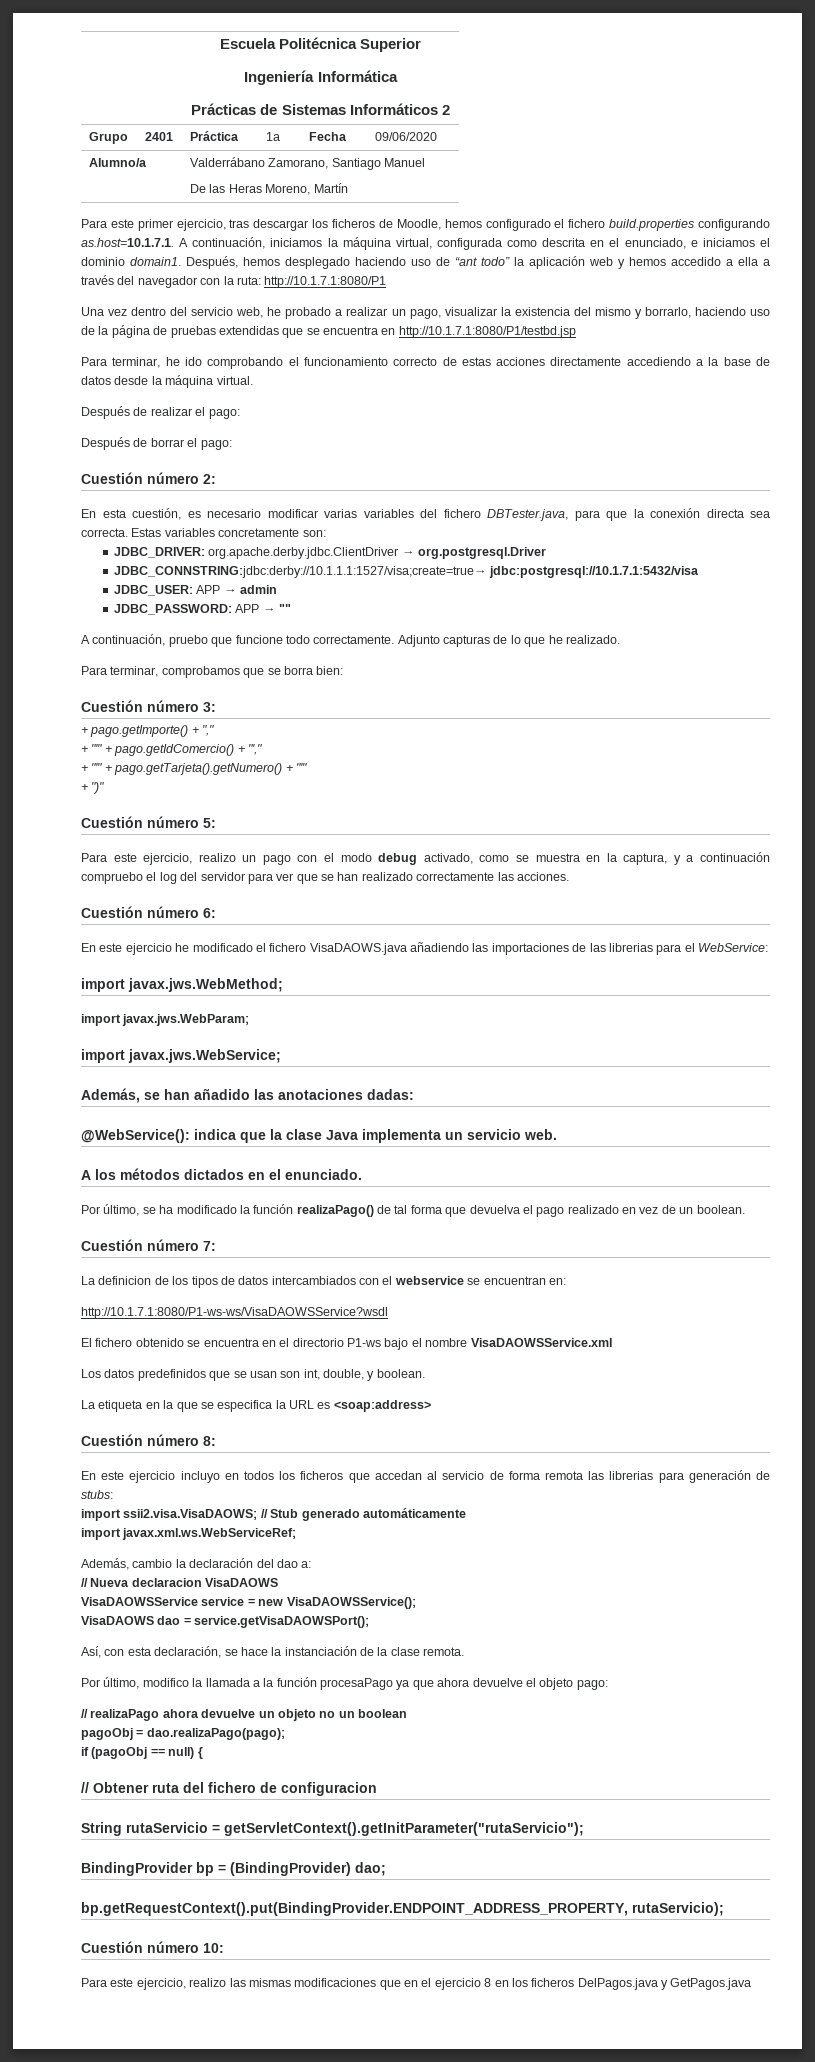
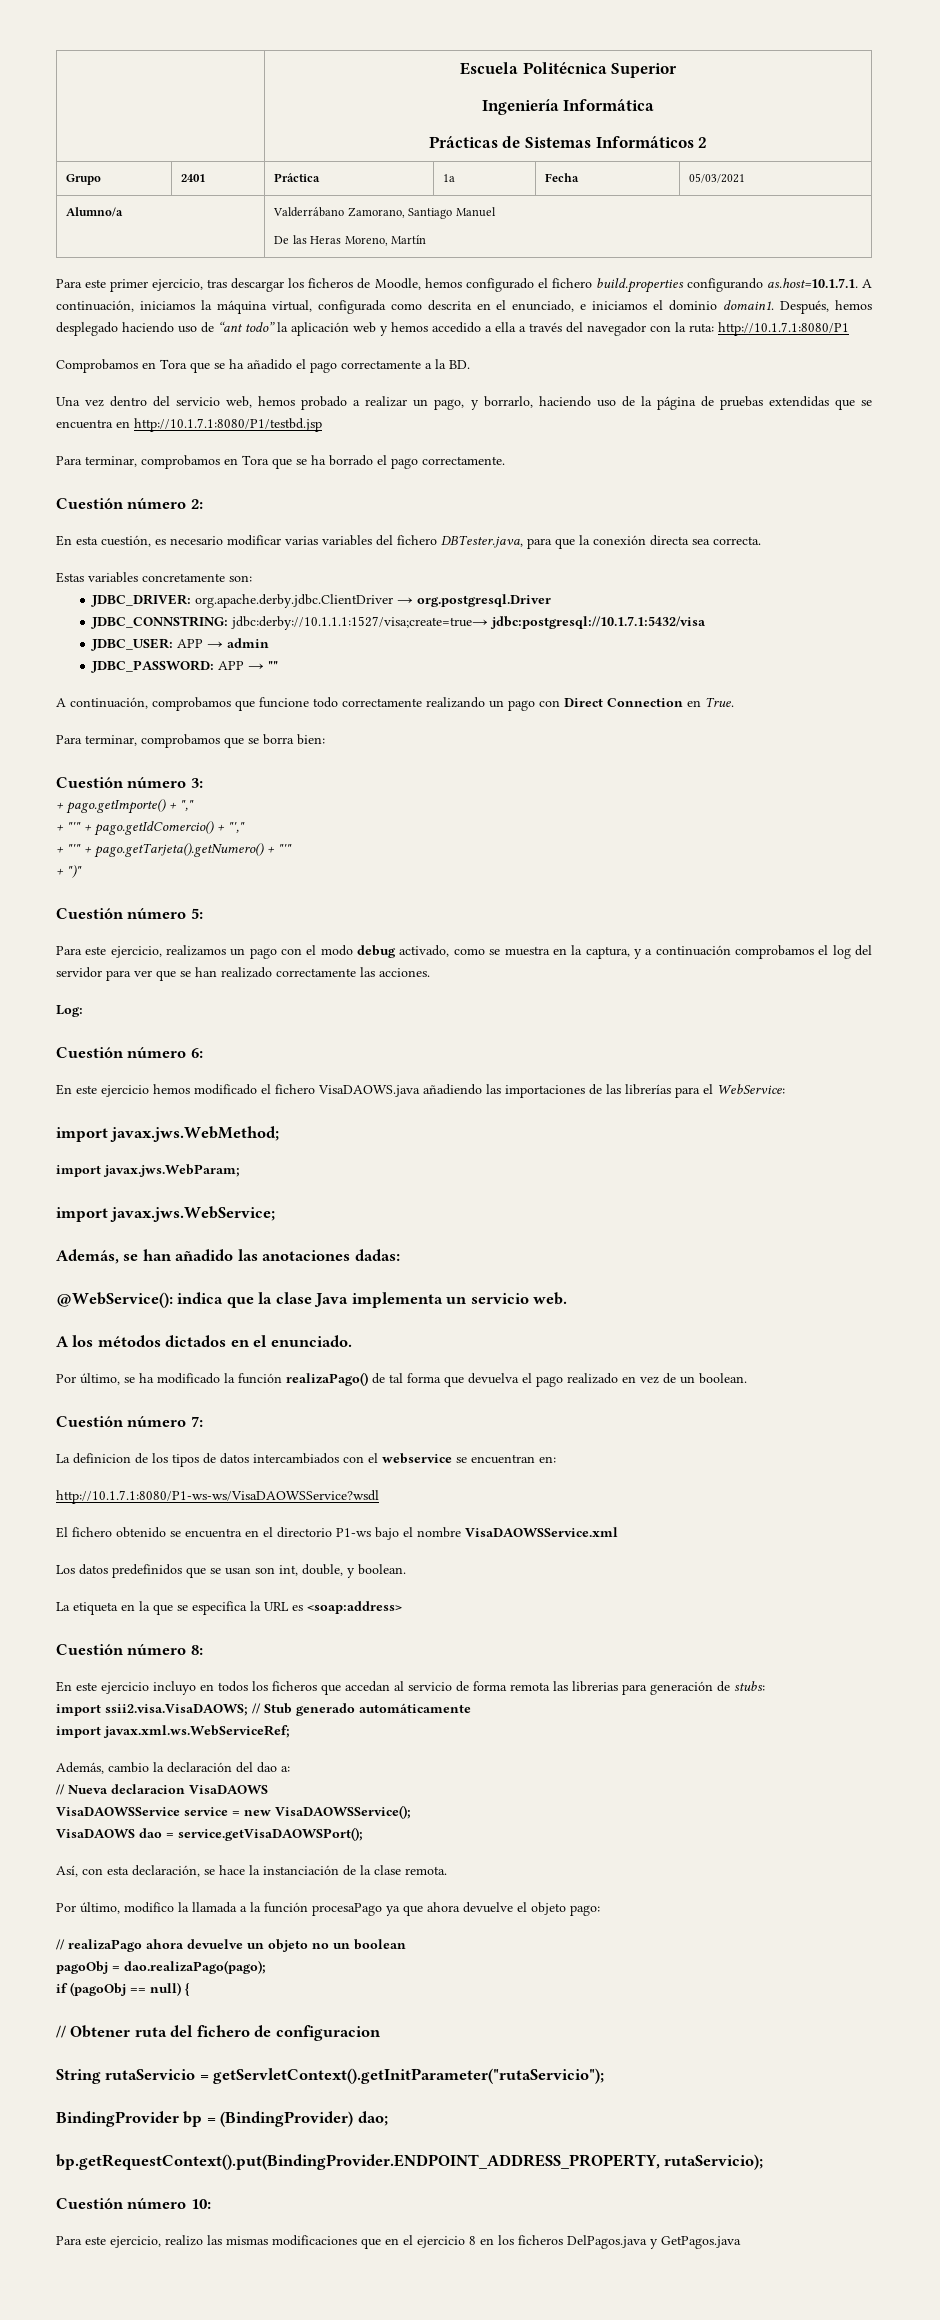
- Grupo | 2401 | Práctica | 1a | Fecha | 09/06/2020
+ Grupo | 2401 | Práctica | 1a | Fecha | 05/03/2021
+ Comprobamos en Tora que se ha añadido el pago correctamente a la BD.
- Una vez dentro del servicio web, he probado a realizar un pago, visualizar la existencia del mismo y borrarlo, haciendo uso de la página de pruebas extendidas que se encuentra en http://10.1.7.1:8080/P1/testbd.jsp
+ Una vez dentro del servicio web, hemos probado a realizar un pago, y borrarlo, haciendo uso de la página de pruebas extendidas que se encuentra en http://10.1.7.1:8080/P1/testbd.jsp
- Para terminar, he ido comprobando el funcionamiento correcto de estas acciones directamente accediendo a la base de datos desde la máquina virtual.
- Después de realizar el pago:
- Después de borrar el pago:
+ Para terminar, comprobamos en Tora que se ha borrado el pago correctamente.
- En esta cuestión, es necesario modificar varias variables del fichero DBTester.java, para que la conexión directa sea correcta. Estas variables concretamente son:
+ En esta cuestión, es necesario modificar varias variables del fichero DBTester.java, para que la conexión directa sea correcta.
+ Estas variables concretamente son:
- JDBC_CONNSTRING:jdbc:derby://10.1.1.1:1527/visa;create=true→ jdbc:postgresql://10.1.7.1:5432/visa
+ JDBC_CONNSTRING: jdbc:derby://10.1.1.1:1527/visa;create=true→ jdbc:postgresql://10.1.7.1:5432/visa
- A continuación, pruebo que funcione todo correctamente. Adjunto capturas de lo que he realizado.
+ A continuación, comprobamos que funcione todo correctamente realizando un pago con Direct Connection en True.
- Para este ejercicio, realizo un pago con el modo debug activado, como se muestra en la captura, y a continuación compruebo el log del servidor para ver que se han realizado correctamente las acciones.
+ Para este ejercicio, realizamos un pago con el modo debug activado, como se muestra en la captura, y a continuación comprobamos el log del servidor para ver que se han realizado correctamente las acciones.
+ Log:
- En este ejercicio he modificado el fichero VisaDAOWS.java añadiendo las importaciones de las librerias para el WebService:
+ En este ejercicio hemos modificado el fichero VisaDAOWS.java añadiendo las importaciones de las librerías para el WebService:

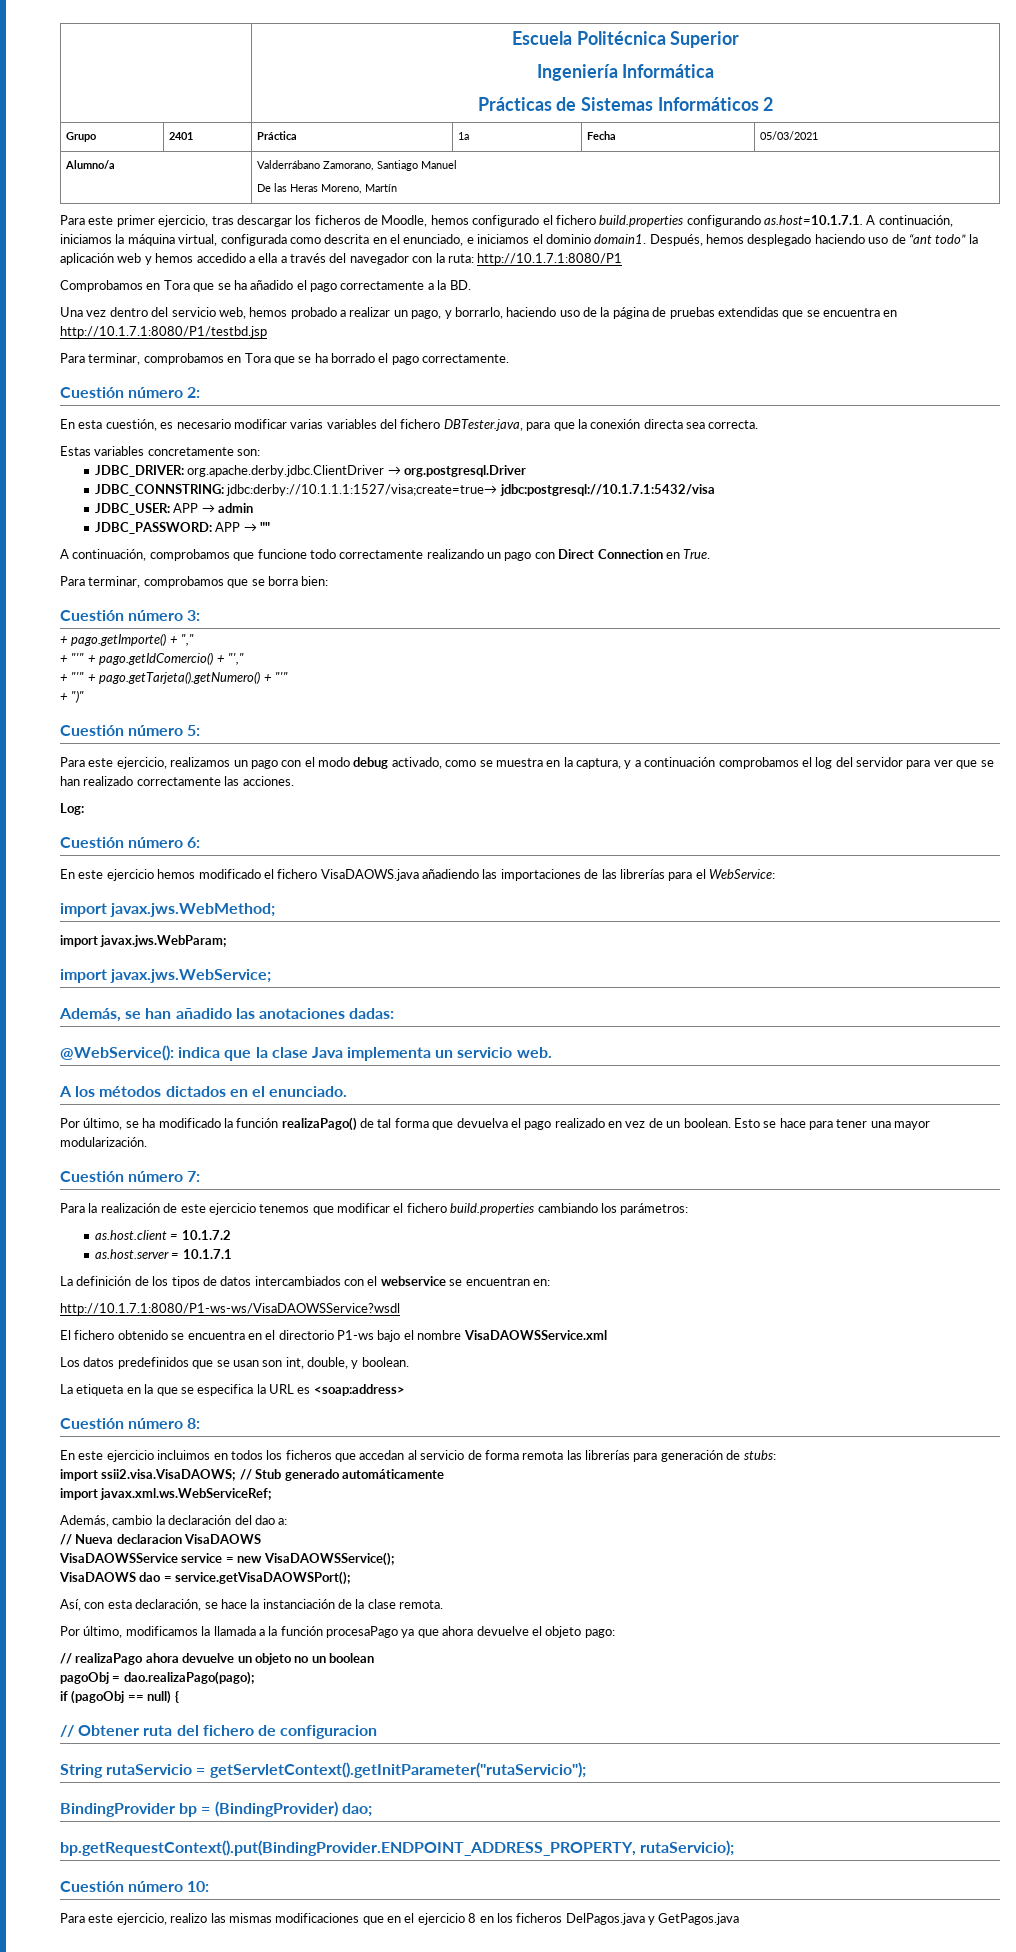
- Por último, se ha modificado la función realizaPago() de tal forma que devuelva el pago realizado en vez de un boolean.
+ Por último, se ha modificado la función realizaPago() de tal forma que devuelva el pago realizado en vez de un boolean. Esto se hace para tener una mayor modularización.
  Cuestión número 7:
- La definicion de los tipos de datos intercambiados con el webservice se encuentran en:
+ Para la realización de este ejercicio tenemos que modificar el fichero build.properties cambiando los parámetros:
+ as.host.client = 10.1.7.2
+ as.host.server = 10.1.7.1
+ La definición de los tipos de datos intercambiados con el webservice se encuentran en:
- En este ejercicio incluyo en todos los ficheros que accedan al servicio de forma remota las librerias para generación de stubs:
+ En este ejercicio incluimos en todos los ficheros que accedan al servicio de forma remota las librerías para generación de stubs:
- Por último, modifico la llamada a la función procesaPago ya que ahora devuelve el objeto pago:
+ Por último, modificamos la llamada a la función procesaPago ya que ahora devuelve el objeto pago:

